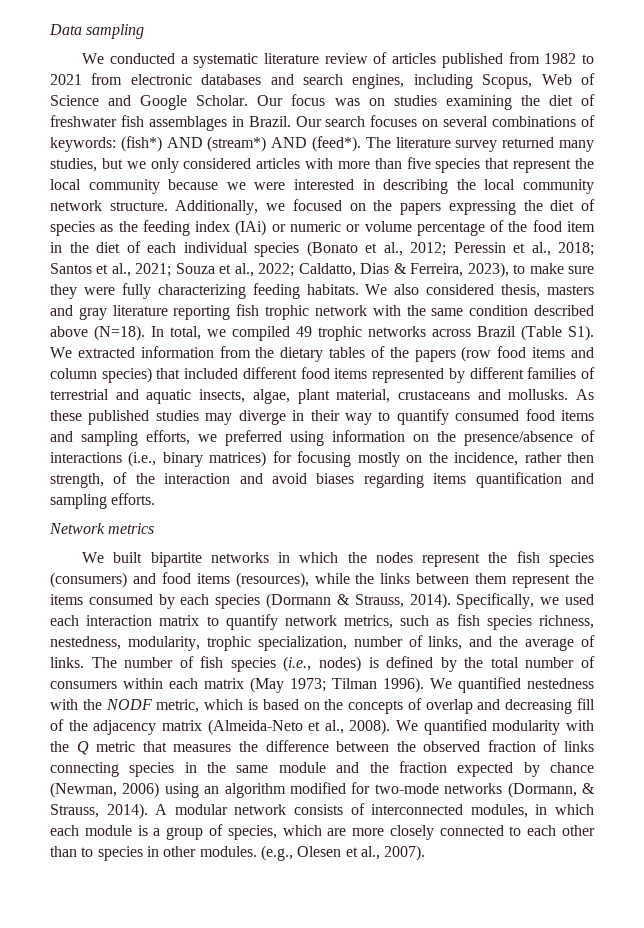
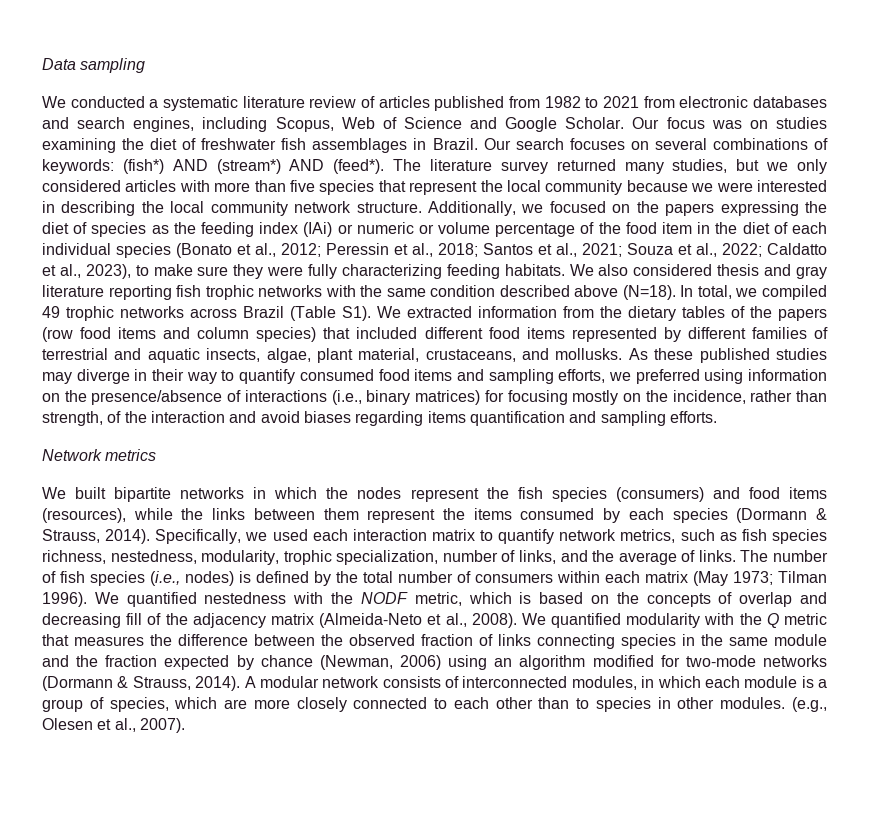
- Additionally, we focused on the papers expressing the diet of species as the feeding index (IAi) or numeric or volume percentage of the food item in the diet of each individual species (Bonato et al., 2012; Peressin et al., 2018; Santos et al., 2021; Souza et al., 2022; Caldatto, Dias & Ferreira, 2023), to make sure they were fully characterizing feeding habitats.
+ Additionally, we focused on the papers expressing the diet of species as the feeding index (IAi) or numeric or volume percentage of the food item in the diet of each individual species (Bonato et al., 2012; Peressin et al., 2018; Santos et al., 2021; Souza et al., 2022; Caldatto et al., 2023), to make sure they were fully characterizing feeding habitats.
- We also considered thesis, masters and gray literature reporting fish trophic network with the same condition described above (N=18).
+ We also considered thesis and gray literature reporting fish trophic networks with the same condition described above (N=18).
- In total, we compiled 49 trophic networks across Brazil (Table S1). We extracted information from the dietary tables of the papers (row food items and column species) that included different food items represented by different families of terrestrial and aquatic insects, algae, plant material, crustaceans and mollusks.
+ In total, we compiled 49 trophic networks across Brazil (Table S1). We extracted information from the dietary tables of the papers (row food items and column species) that included different food items represented by different families of terrestrial and aquatic insects, algae, plant material, crustaceans, and mollusks.
- As these published studies may diverge in their way to quantify consumed food items and sampling efforts, we preferred using information on the presence/absence of interactions (i.e., binary matrices) for focusing mostly on the incidence, rather then strength, of the interaction and avoid biases regarding items quantification and sampling efforts.
+ As these published studies may diverge in their way to quantify consumed food items and sampling efforts, we preferred using information on the presence/absence of interactions (i.e., binary matrices) for focusing mostly on the incidence, rather than strength, of the interaction and avoid biases regarding items quantification and sampling efforts.
- We quantified modularity with the Q metric that measures the difference between the observed fraction of links connecting species in the same module and the fraction expected by chance (Newman, 2006) using an algorithm modified for two‐mode networks (Dormann, & Strauss, 2014).
+ We quantified modularity with the Q metric that measures the difference between the observed fraction of links connecting species in the same module and the fraction expected by chance (Newman, 2006) using an algorithm modified for two‐mode networks (Dormann & Strauss, 2014).

